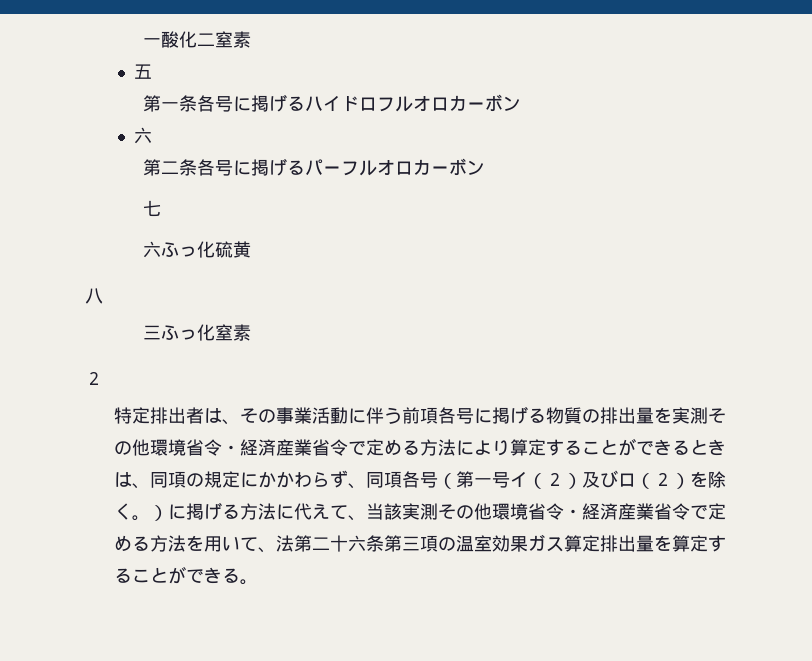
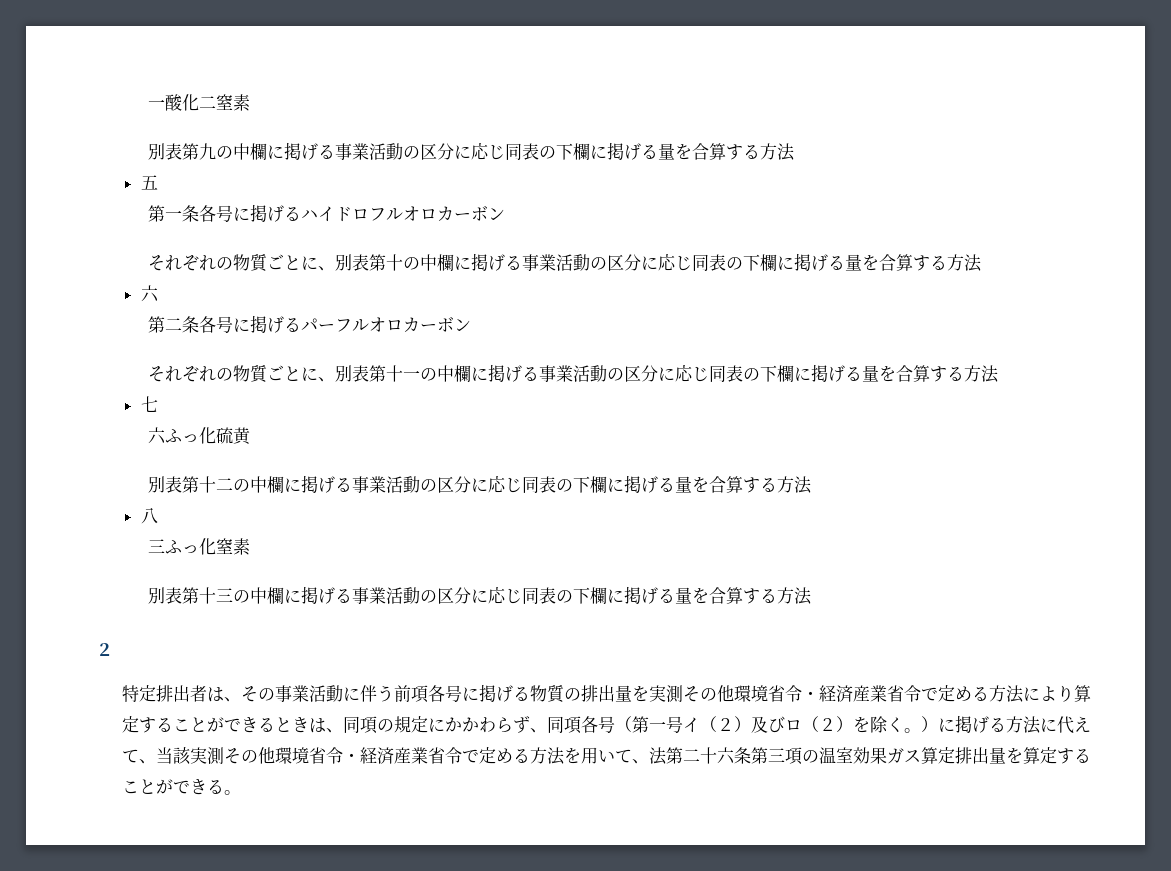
+ 別表第九の中欄に掲げる事業活動の区分に応じ同表の下欄に掲げる量を合算する方法
+ それぞれの物質ごとに、別表第十の中欄に掲げる事業活動の区分に応じ同表の下欄に掲げる量を合算する方法
+ それぞれの物質ごとに、別表第十一の中欄に掲げる事業活動の区分に応じ同表の下欄に掲げる量を合算する方法
  七
  六ふっ化硫黄
+ 別表第十二の中欄に掲げる事業活動の区分に応じ同表の下欄に掲げる量を合算する方法
  八
  三ふっ化窒素
+ 別表第十三の中欄に掲げる事業活動の区分に応じ同表の下欄に掲げる量を合算する方法

